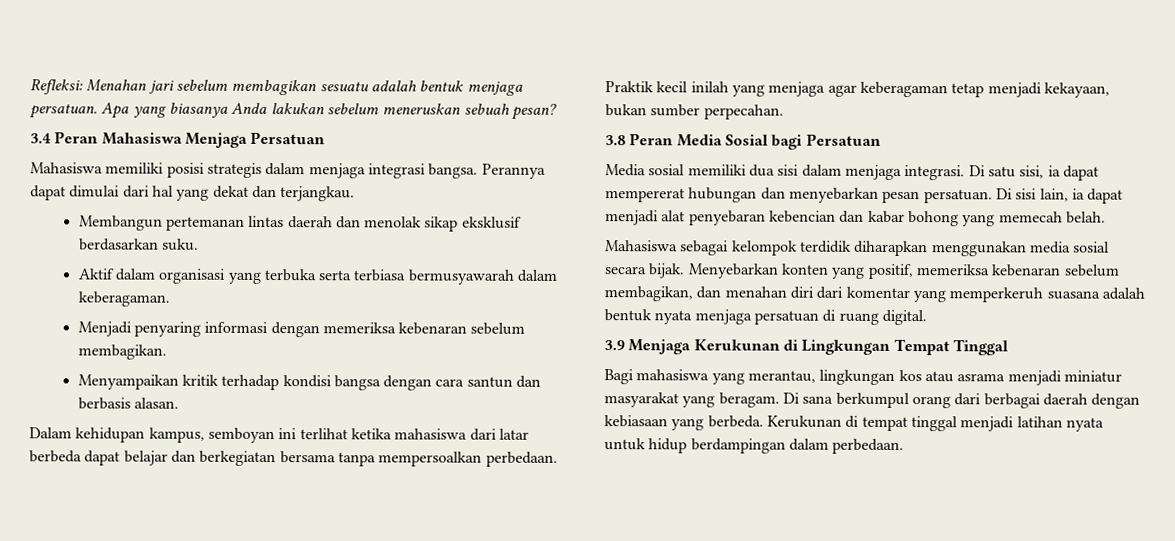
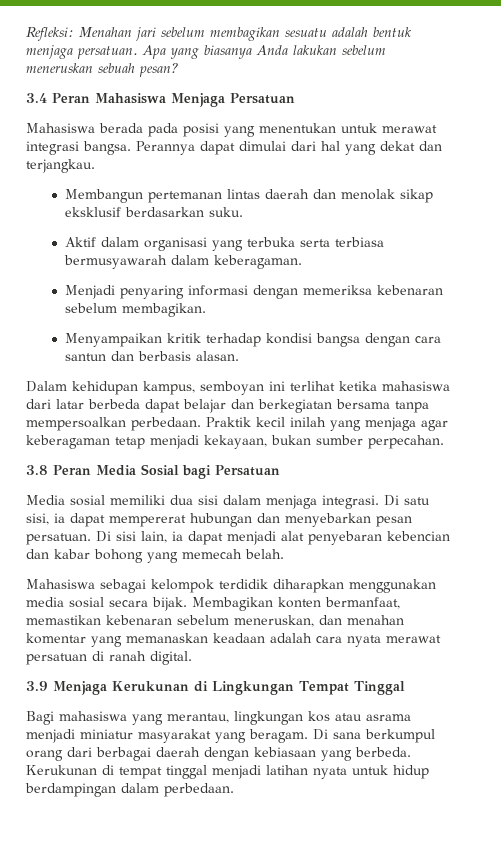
- Mahasiswa memiliki posisi strategis dalam menjaga integrasi bangsa.
+ Mahasiswa berada pada posisi yang menentukan untuk merawat integrasi bangsa.
- Menyebarkan konten yang positif, memeriksa kebenaran sebelum membagikan, dan menahan diri dari komentar yang memperkeruh suasana adalah bentuk nyata menjaga persatuan di ruang digital.
+ Membagikan konten bermanfaat, memastikan kebenaran sebelum meneruskan, dan menahan komentar yang memanaskan keadaan adalah cara nyata merawat persatuan di ranah digital.

